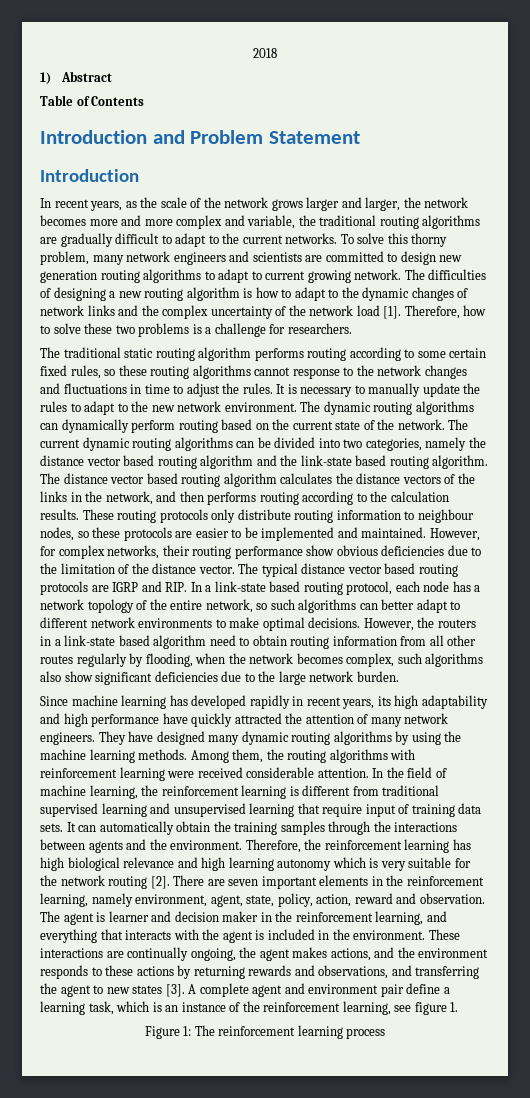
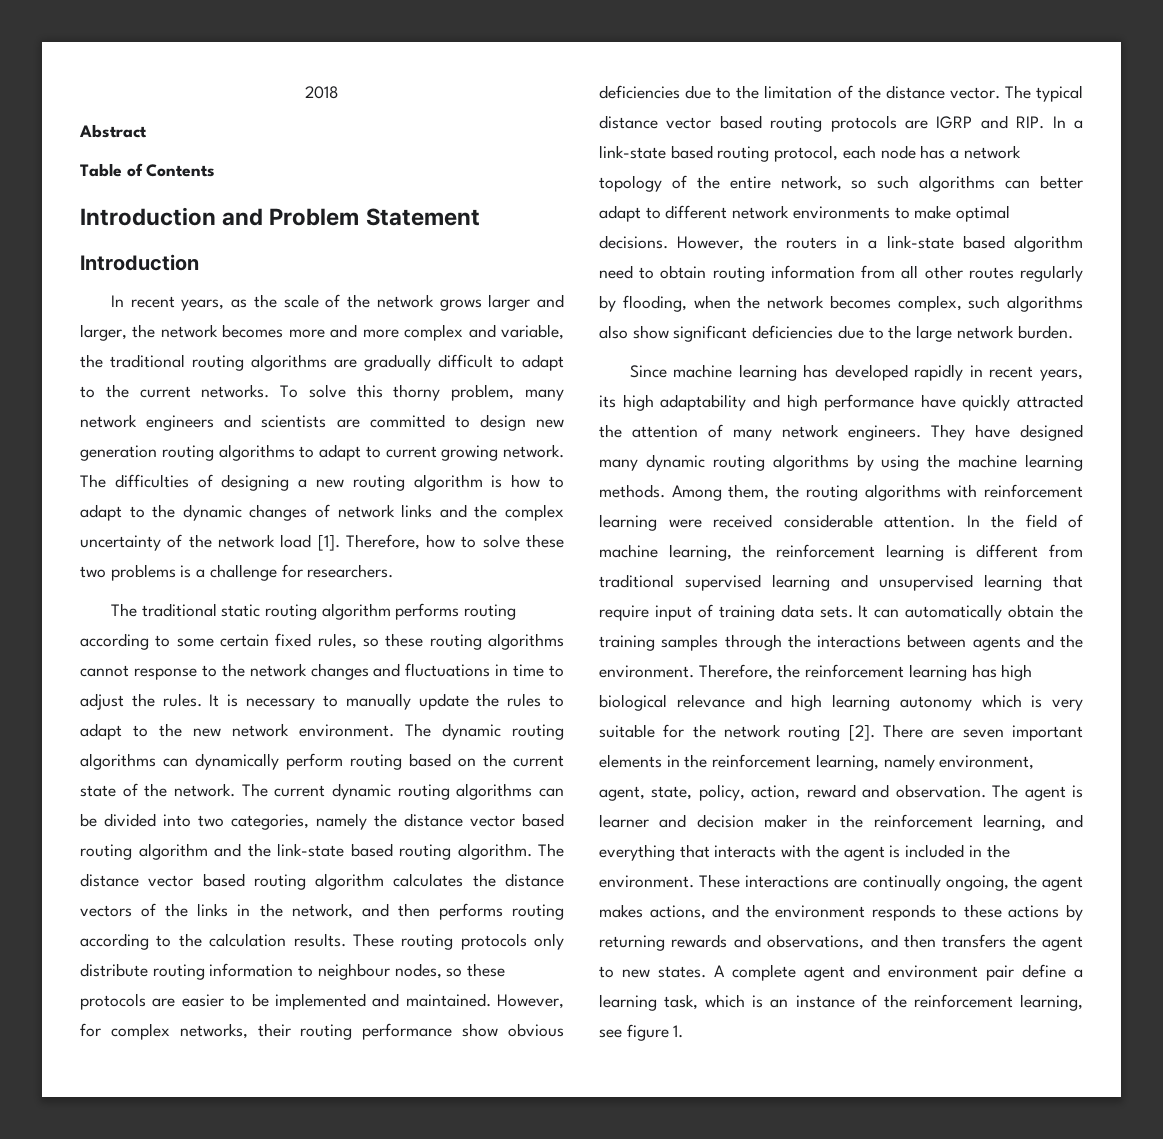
- 1) Abstract
+ Abstract
- These interactions are continually ongoing, the agent makes actions, and the environment responds to these actions by returning rewards and observations, and transferring the agent to new states [3].
+ These interactions are continually ongoing, the agent makes actions, and the environment responds to these actions by returning rewards and observations, and then transfers the agent to new states.
- Figure 1: The reinforcement learning process

